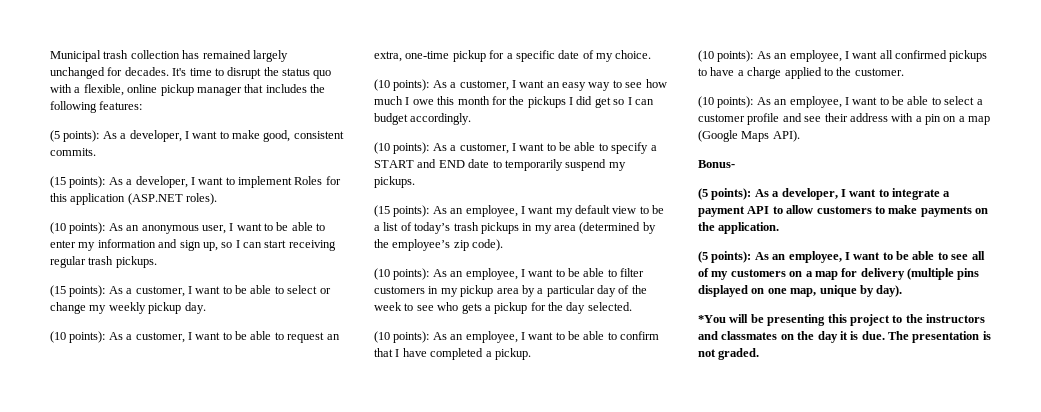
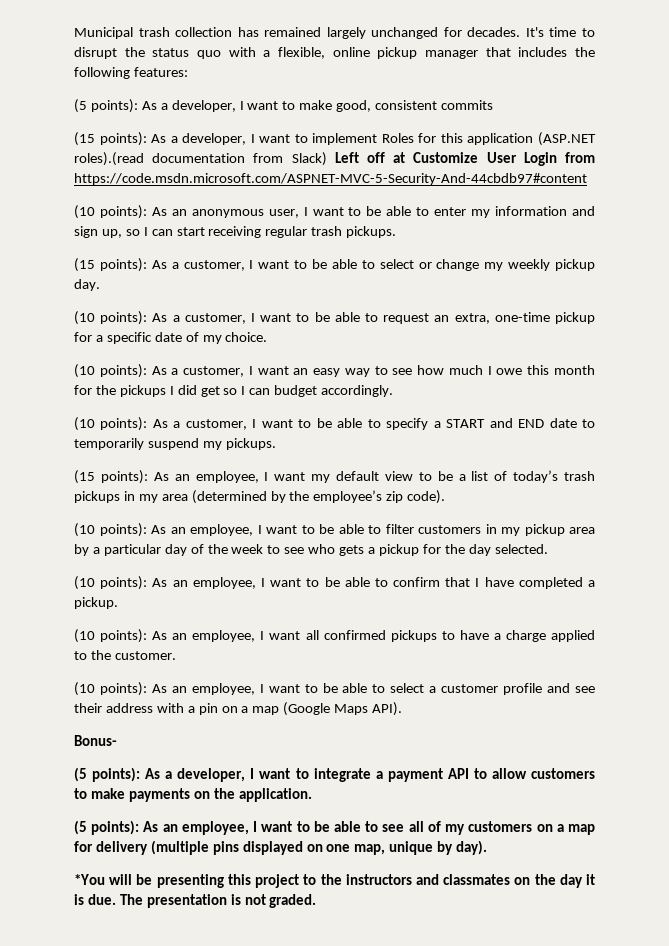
- (5 points): As a developer, I want to make good, consistent commits.
+ (5 points): As a developer, I want to make good, consistent commits
- (15 points): As a developer, I want to implement Roles for this application (ASP.NET roles).
+ (15 points): As a developer, I want to implement Roles for this application (ASP.NET roles).(read documentation from Slack) Left off at Customize User Login from https://code.msdn.microsoft.com/ASPNET-MVC-5-Security-And-44cbdb97#content

